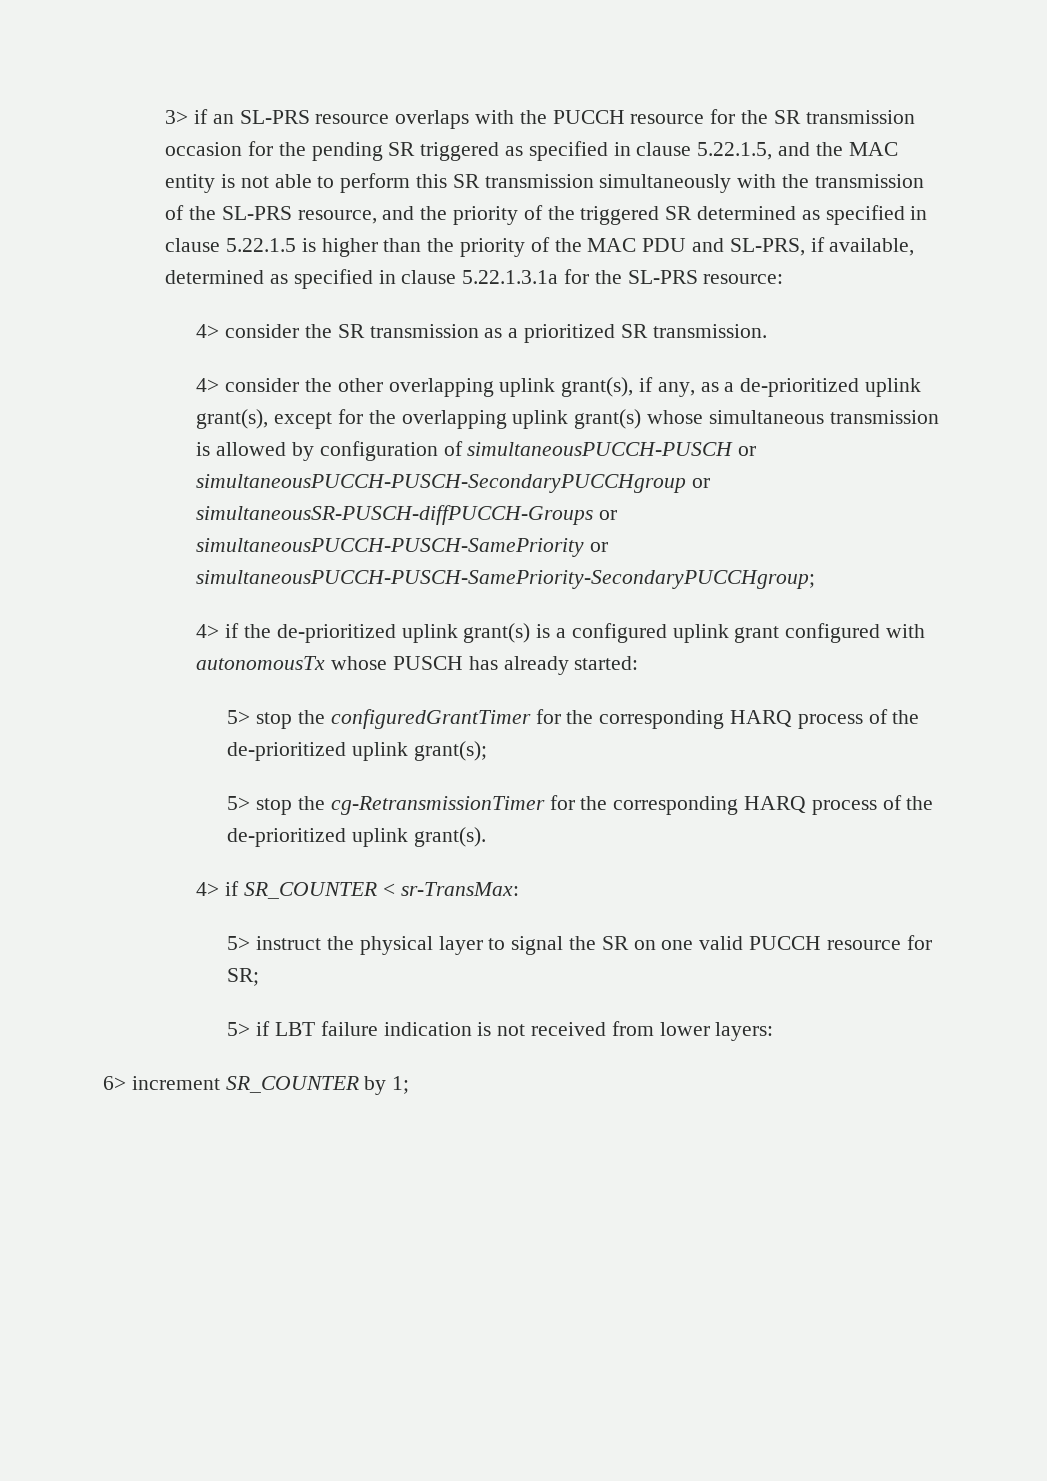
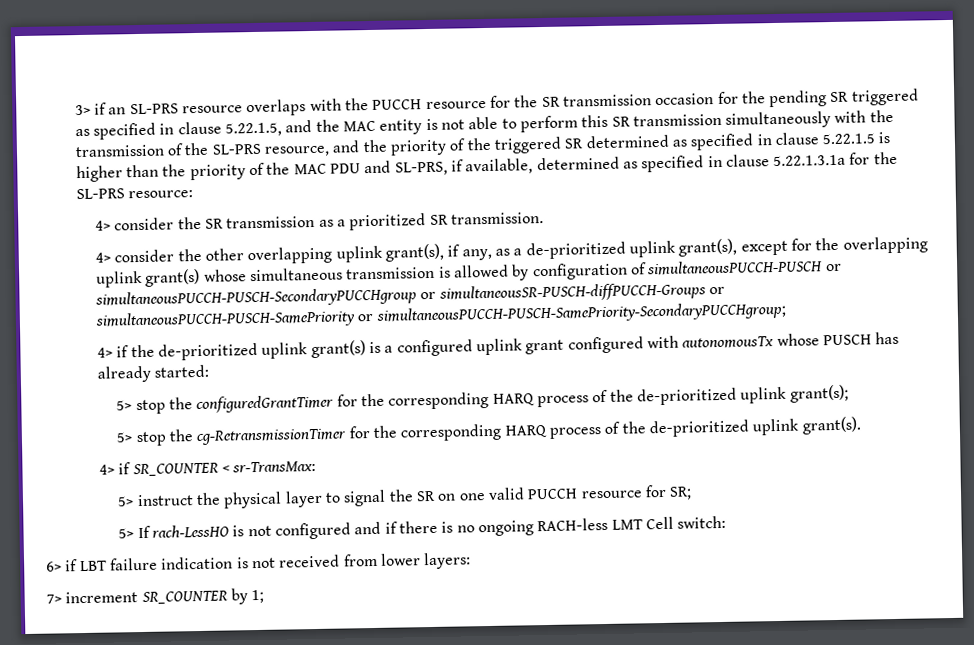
- 5> if LBT failure indication is not received from lower layers:
+ 5> If rach-LessHO is not configured and if there is no ongoing RACH-less LMT Cell switch:
+ 6> if LBT failure indication is not received from lower layers:
- 6> increment SR_COUNTER by 1;
+ 7> increment SR_COUNTER by 1;

